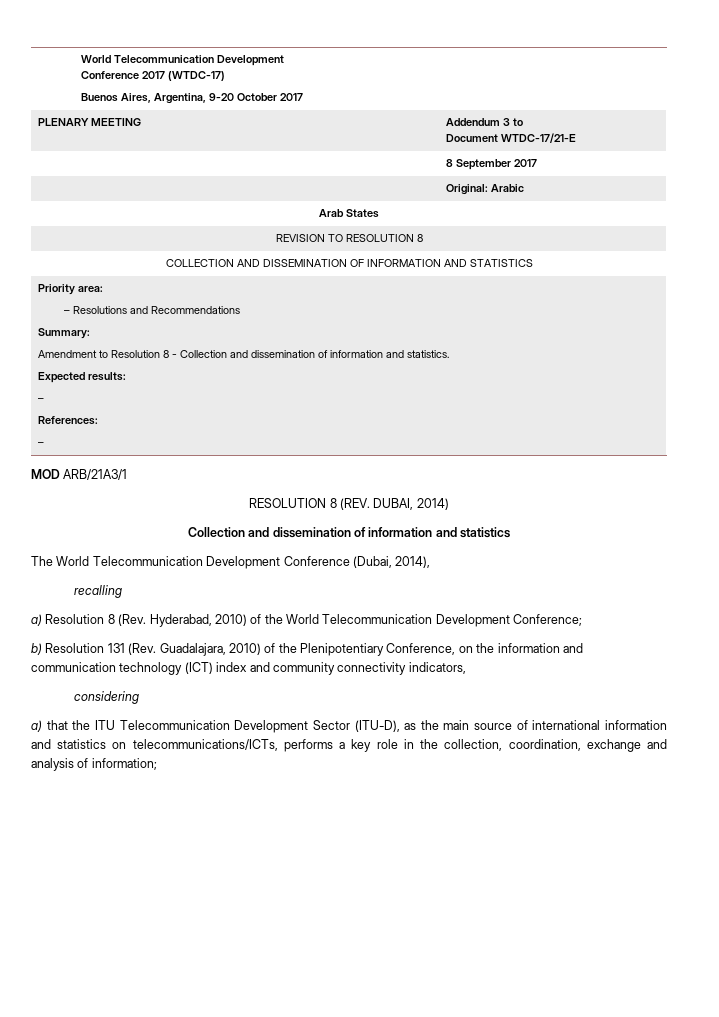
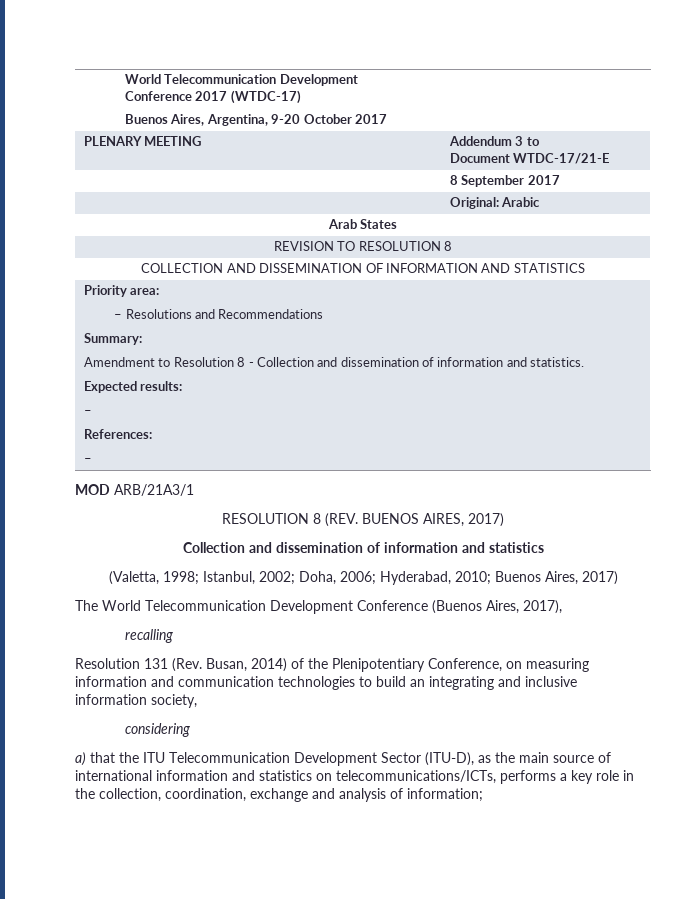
- RESOLUTION 8 (REV. DUBAI, 2014)
+ RESOLUTION 8 (REV. BUENOS AIRES, 2017)
+ (Valetta, 1998; Istanbul, 2002; Doha, 2006; Hyderabad, 2010; Buenos Aires, 2017)
- The World Telecommunication Development Conference (Dubai, 2014),
+ The World Telecommunication Development Conference (Buenos Aires, 2017),
  recalling
- a) Resolution 8 (Rev. Hyderabad, 2010) of the World Telecommunication Development Conference;
- b) Resolution 131 (Rev. Guadalajara, 2010) of the Plenipotentiary Conference, on the information and communication technology (ICT) index and community connectivity indicators,
+ Resolution 131 (Rev. Busan, 2014) of the Plenipotentiary Conference, on measuring information and communication technologies to build an integrating and inclusive information society,

